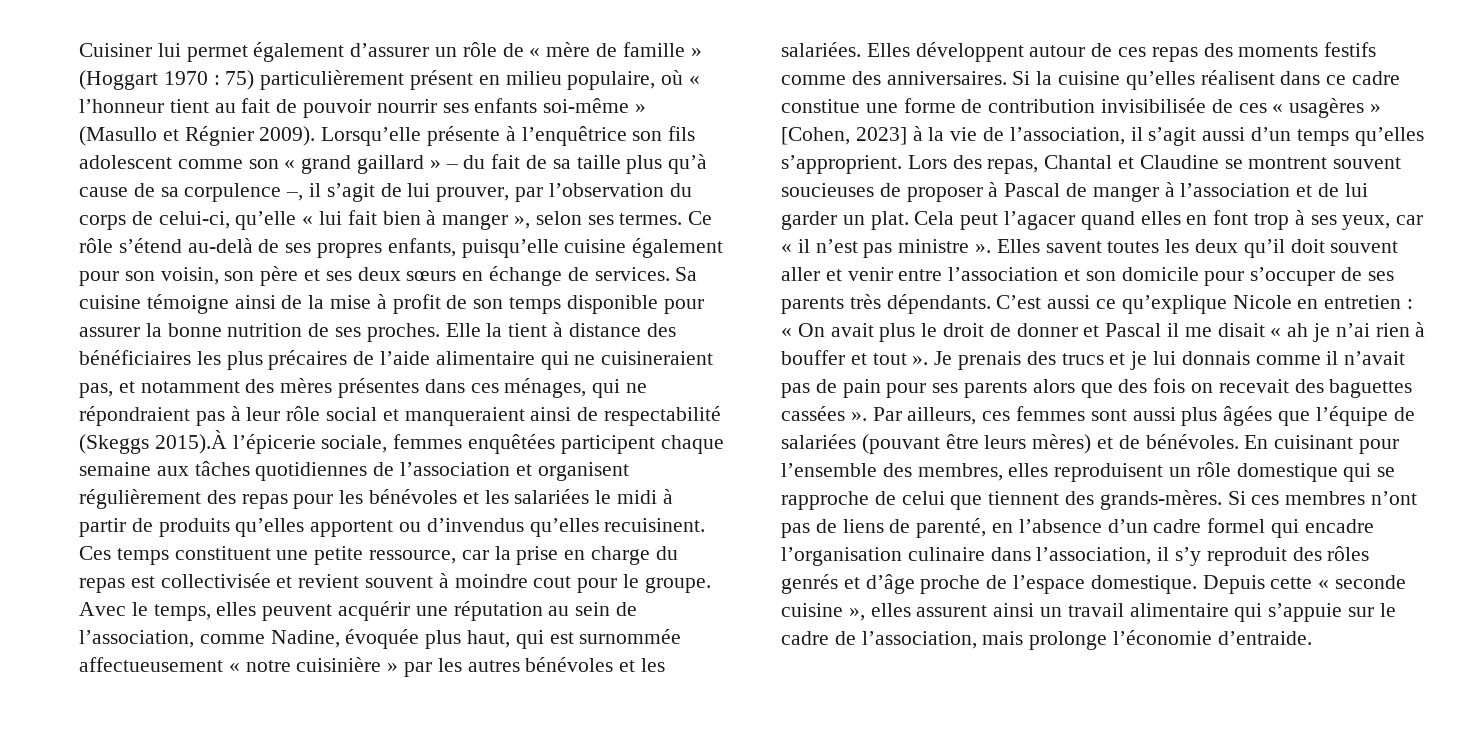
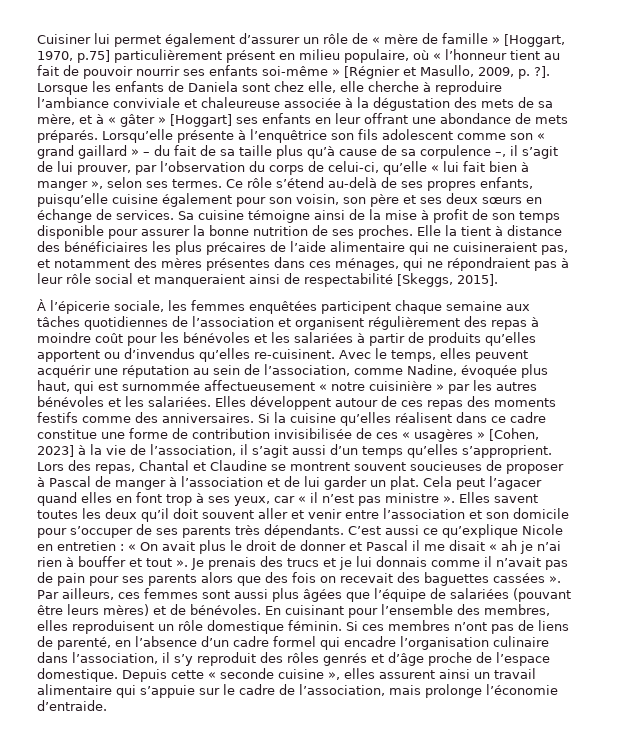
- Cuisiner lui permet également d’assurer un rôle de « mère de famille » (Hoggart 1970 : 75) particulièrement présent en milieu populaire, où « l’honneur tient au fait de pouvoir nourrir ses enfants soi-même » (Masullo et Régnier 2009).
+ Cuisiner lui permet également d’assurer un rôle de « mère de famille » [Hoggart, 1970, p.75] particulièrement présent en milieu populaire, où « l’honneur tient au fait de pouvoir nourrir ses enfants soi-même » [Régnier et Masullo, 2009, p. ?]. Lorsque les enfants de Daniela sont chez elle, elle cherche à reproduire l’ambiance conviviale et chaleureuse associée à la dégustation des mets de sa mère, et à « gâter » [Hoggart] ses enfants en leur offrant une abondance de mets préparés.
- Elle la tient à distance des bénéficiaires les plus précaires de l’aide alimentaire qui ne cuisineraient pas, et notamment des mères présentes dans ces ménages, qui ne répondraient pas à leur rôle social et manqueraient ainsi de respectabilité (Skeggs 2015).À l’épicerie sociale, femmes enquêtées participent chaque semaine aux tâches quotidiennes de l’association et organisent régulièrement des repas pour les bénévoles et les salariées le midi à partir de produits qu’elles apportent ou d’invendus qu’elles recuisinent. Ces temps constituent une petite ressource, car la prise en charge du repas est collectivisée et revient souvent à moindre cout pour le groupe.
+ Elle la tient à distance des bénéficiaires les plus précaires de l’aide alimentaire qui ne cuisineraient pas, et notamment des mères présentes dans ces ménages, qui ne répondraient pas à leur rôle social et manqueraient ainsi de respectabilité [Skeggs, 2015].
+ À l’épicerie sociale, les femmes enquêtées participent chaque semaine aux tâches quotidiennes de l’association et organisent régulièrement des repas à moindre coût pour les bénévoles et les salariées à partir de produits qu’elles apportent ou d’invendus qu’elles re-cuisinent.
- En cuisinant pour l’ensemble des membres, elles reproduisent un rôle domestique qui se rapproche de celui que tiennent des grands-mères.
+ En cuisinant pour l’ensemble des membres, elles reproduisent un rôle domestique féminin.

